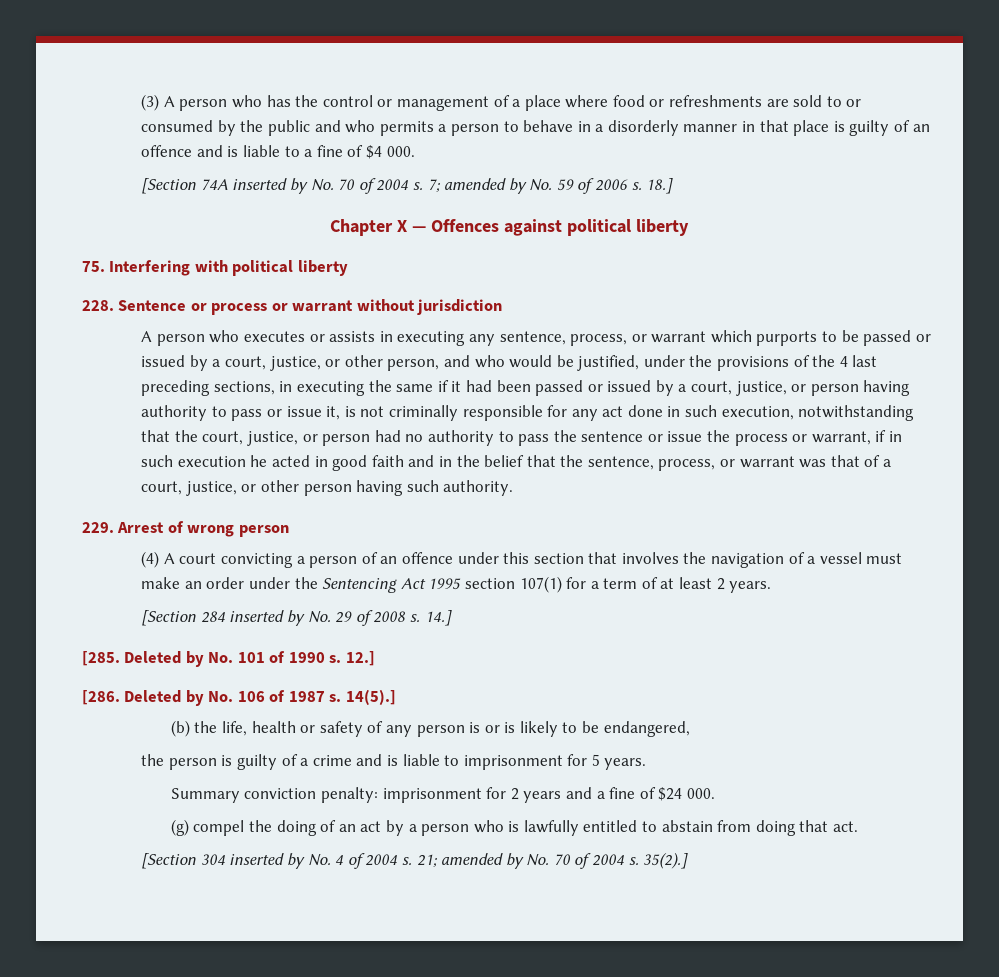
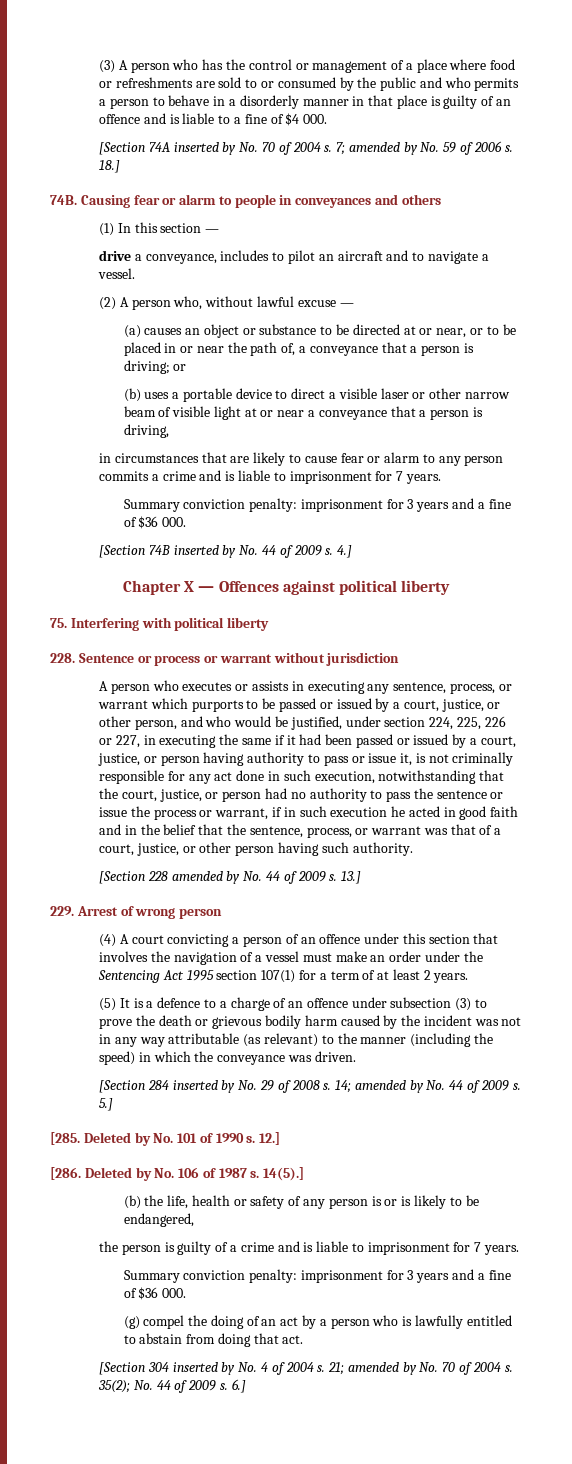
+ 74B. Causing fear or alarm to people in conveyances and others
+ (1) In this section —
+ drive a conveyance, includes to pilot an aircraft and to navigate a vessel.
+ (2) A person who, without lawful excuse —
+ (a) causes an object or substance to be directed at or near, or to be placed in or near the path of, a conveyance that a person is driving; or
+ (b) uses a portable device to direct a visible laser or other narrow beam of visible light at or near a conveyance that a person is driving,
+ in circumstances that are likely to cause fear or alarm to any person commits a crime and is liable to imprisonment for 7 years.
+ Summary conviction penalty: imprisonment for 3 years and a fine of $36 000.
+ [Section 74B inserted by No. 44 of 2009 s. 4.]
- A person who executes or assists in executing any sentence, process, or warrant which purports to be passed or issued by a court, justice, or other person, and who would be justified, under the provisions of the 4 last preceding sections, in executing the same if it had been passed or issued by a court, justice, or person having authority to pass or issue it, is not criminally responsible for any act done in such execution, notwithstanding that the court, justice, or person had no authority to pass the sentence or issue the process or warrant, if in such execution he acted in good faith and in the belief that the sentence, process, or warrant was that of a court, justice, or other person having such authority.
+ A person who executes or assists in executing any sentence, process, or warrant which purports to be passed or issued by a court, justice, or other person, and who would be justified, under section 224, 225, 226 or 227, in executing the same if it had been passed or issued by a court, justice, or person having authority to pass or issue it, is not criminally responsible for any act done in such execution, notwithstanding that the court, justice, or person had no authority to pass the sentence or issue the process or warrant, if in such execution he acted in good faith and in the belief that the sentence, process, or warrant was that of a court, justice, or other person having such authority.
+ [Section 228 amended by No. 44 of 2009 s. 13.]
+ (5) It is a defence to a charge of an offence under subsection (3) to prove the death or grievous bodily harm caused by the incident was not in any way attributable (as relevant) to the manner (including the speed) in which the conveyance was driven.
- 14.]
+ 14; amended by No. 44 of 2009 s. 5.]
- the person is guilty of a crime and is liable to imprisonment for 5 years.
- Summary conviction penalty: imprisonment for 2 years and a fine of $24 000.
+ the person is guilty of a crime and is liable to imprisonment for 7 years.
+ Summary conviction penalty: imprisonment for 3 years and a fine of $36 000.
- 35(2).]
+ 35(2); No. 44 of 2009 s. 6.]

